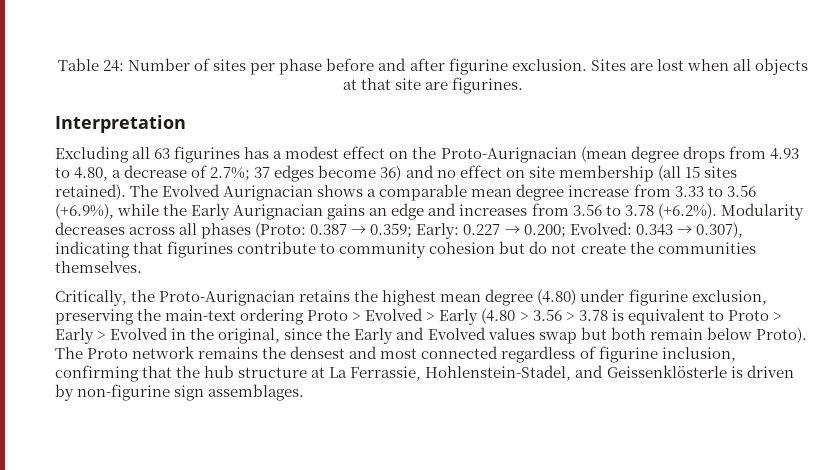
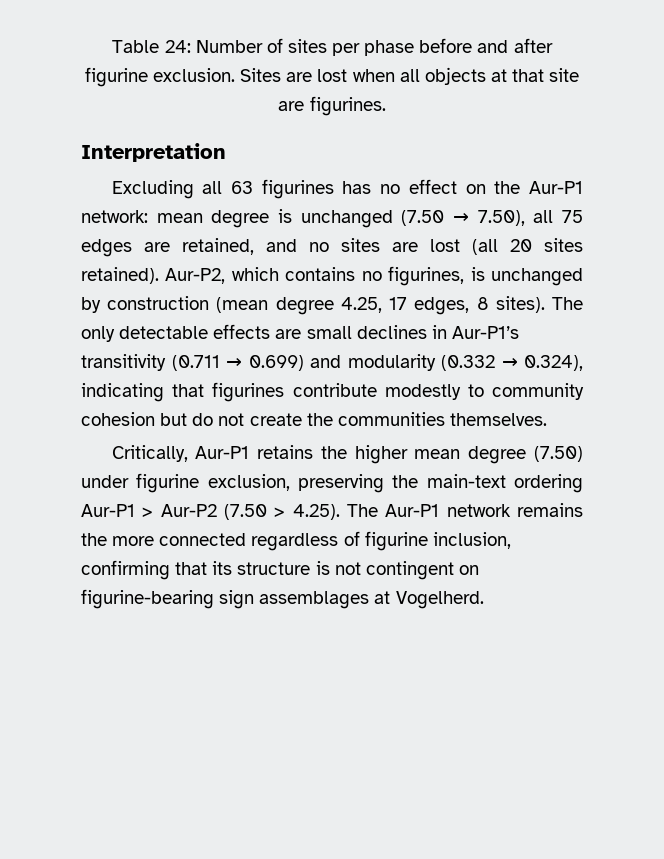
- Excluding all 63 figurines has a modest effect on the Proto-Aurignacian (mean degree drops from 4.93 to 4.80, a decrease of 2.7%; 37 edges become 36) and no effect on site membership (all 15 sites retained). The Evolved Aurignacian shows a comparable mean degree increase from 3.33 to 3.56 (+6.9%), while the Early Aurignacian gains an edge and increases from 3.56 to 3.78 (+6.2%). Modularity decreases across all phases (Proto: 0.387 → 0.359; Early: 0.227 → 0.200; Evolved: 0.343 → 0.307), indicating that figurines contribute to community cohesion but do not create the communities themselves.
+ Excluding all 63 figurines has no effect on the Aur-P1 network: mean degree is unchanged (7.50 → 7.50), all 75 edges are retained, and no sites are lost (all 20 sites retained). Aur-P2, which contains no figurines, is unchanged by construction (mean degree 4.25, 17 edges, 8 sites). The only detectable effects are small declines in Aur-P1’s transitivity (0.711 → 0.699) and modularity (0.332 → 0.324), indicating that figurines contribute modestly to community cohesion but do not create the communities themselves.
- Critically, the Proto-Aurignacian retains the highest mean degree (4.80) under figurine exclusion, preserving the main-text ordering Proto > Evolved > Early (4.80 > 3.56 > 3.78 is equivalent to Proto > Early > Evolved in the original, since the Early and Evolved values swap but both remain below Proto). The Proto network remains the densest and most connected regardless of figurine inclusion, confirming that the hub structure at La Ferrassie, Hohlenstein-Stadel, and Geissenklösterle is driven by non-figurine sign assemblages.
+ Critically, Aur-P1 retains the higher mean degree (7.50) under figurine exclusion, preserving the main-text ordering Aur-P1 > Aur-P2 (7.50 > 4.25). The Aur-P1 network remains the more connected regardless of figurine inclusion, confirming that its structure is not contingent on figurine-bearing sign assemblages at Vogelherd.

